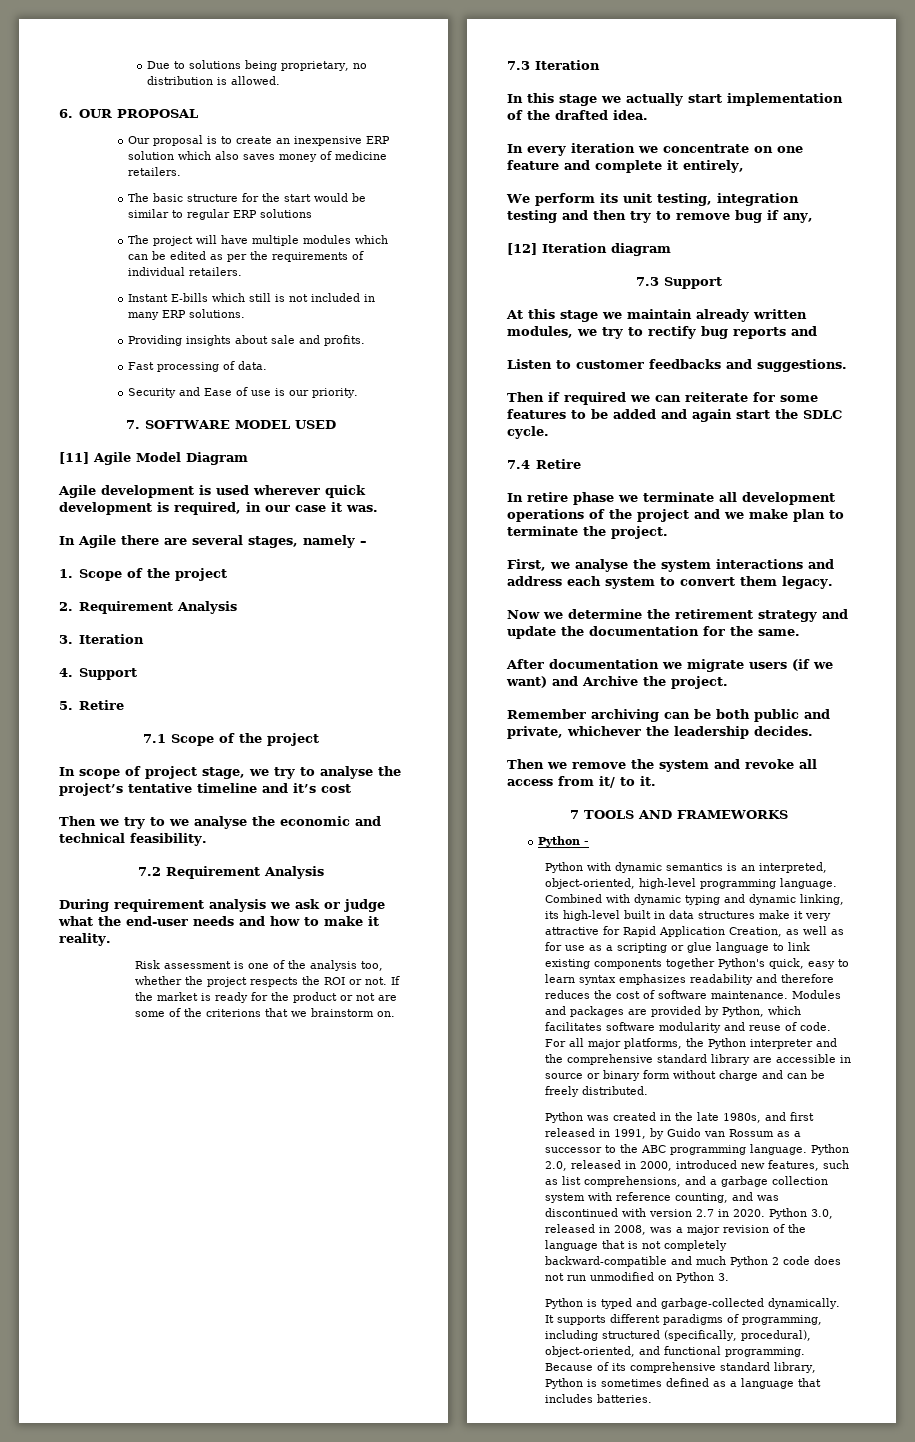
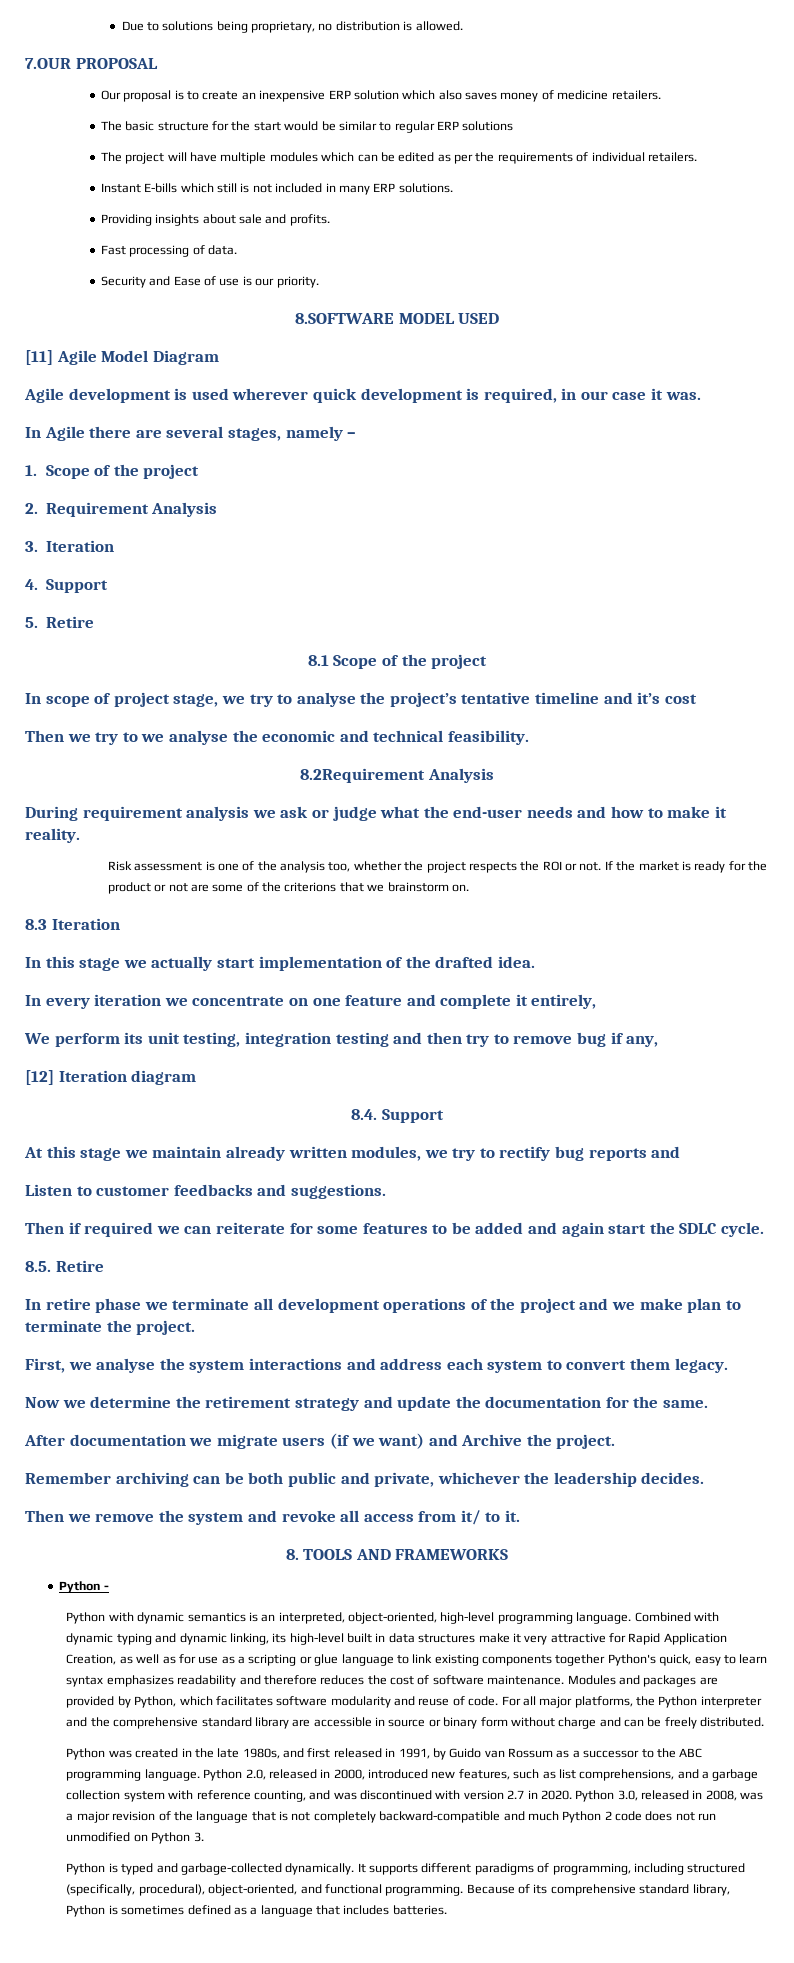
- 6. OUR PROPOSAL
+ 7.OUR PROPOSAL
- 7. SOFTWARE MODEL USED
+ 8.SOFTWARE MODEL USED
- 7.1 Scope of the project
+ 8.1 Scope of the project
- 7.2 Requirement Analysis
+ 8.2Requirement Analysis
- 7.3 Iteration
+ 8.3 Iteration
- 7.3 Support
+ 8.4. Support
- 7.4 Retire
+ 8.5. Retire
- 7 TOOLS AND FRAMEWORKS
+ 8. TOOLS AND FRAMEWORKS

